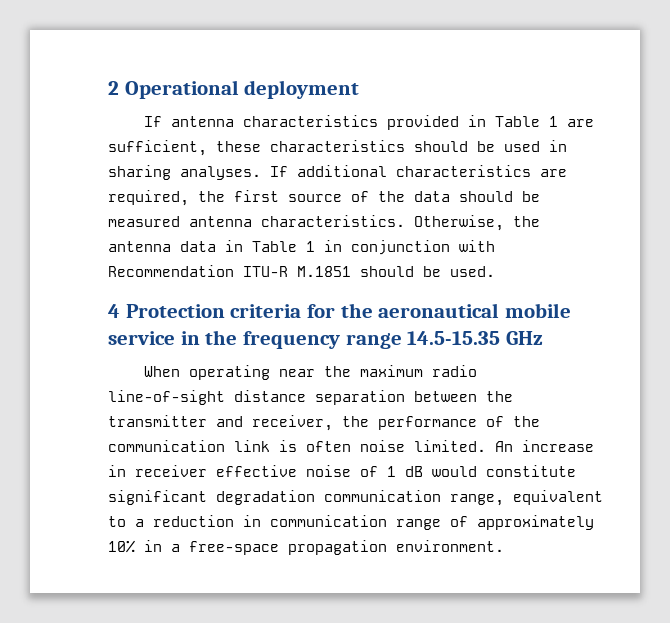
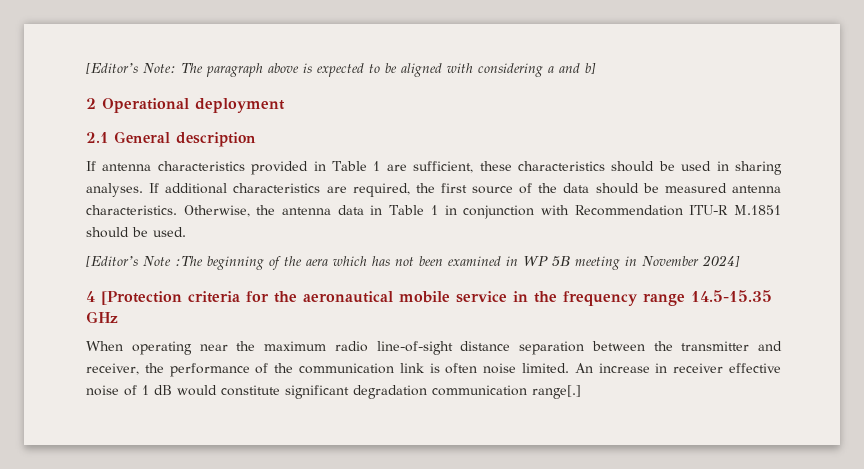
+ [Editor’s Note: The paragraph above is expected to be aligned with considering a and b]
+ 2.1 General description
+ [Editor’s Note :The beginning of the aera which has not been examined in WP 5B meeting in November 2024]
- 4 Protection criteria for the aeronautical mobile service in the frequency range 14.5-15.35 GHz
+ 4 [Protection criteria for the aeronautical mobile service in the frequency range 14.5-15.35 GHz
- An increase in receiver effective noise of 1 dB would constitute significant degradation communication range, equivalent to a reduction in communication range of approximately 10% in a free-space propagation environment.
+ An increase in receiver effective noise of 1 dB would constitute significant degradation communication range[.]

